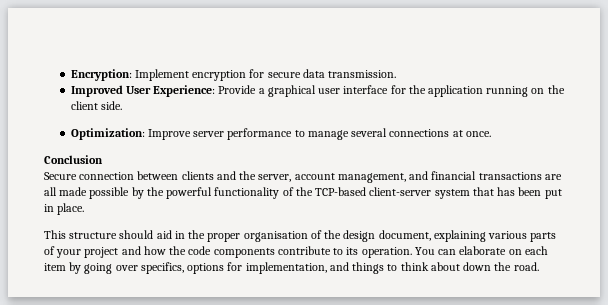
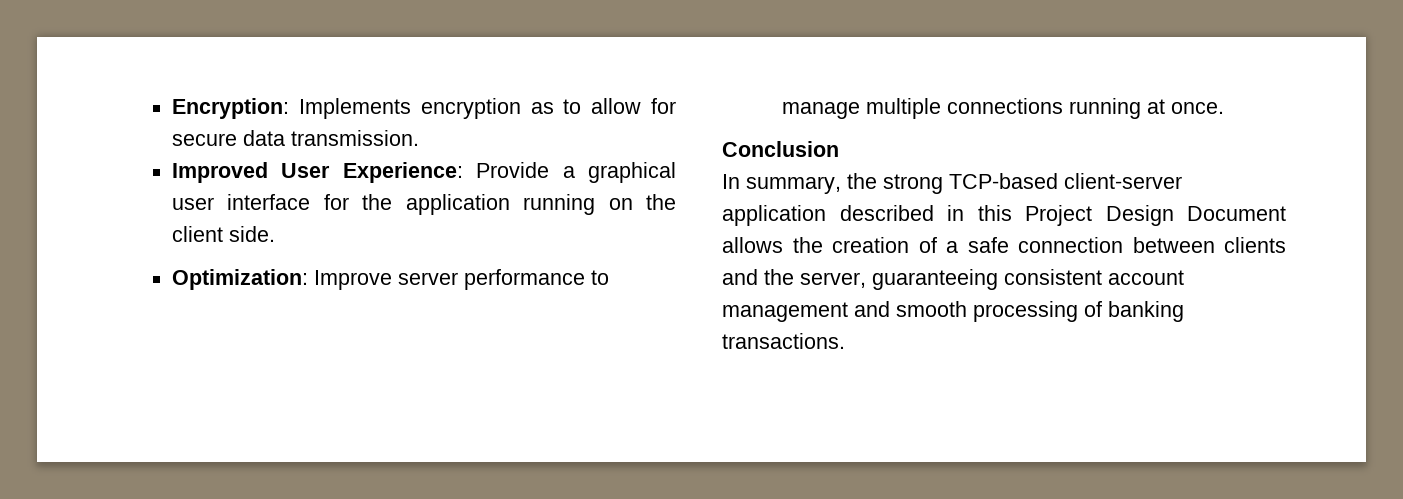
- Encryption: Implement encryption for secure data transmission.
+ Encryption: Implements encryption as to allow for secure data transmission.
- Optimization: Improve server performance to manage several connections at once.
+ Optimization: Improve server performance to manage multiple connections running at once.
- Secure connection between clients and the server, account management, and financial transactions are all made possible by the powerful functionality of the TCP-based client-server system that has been put in place.
- This structure should aid in the proper organisation of the design document, explaining various parts of your project and how the code components contribute to its operation. You can elaborate on each item by going over specifics, options for implementation, and things to think about down the road.
+ In summary, the strong TCP-based client-server application described in this Project Design Document allows the creation of a safe connection between clients and the server, guaranteeing consistent account management and smooth processing of banking transactions.

